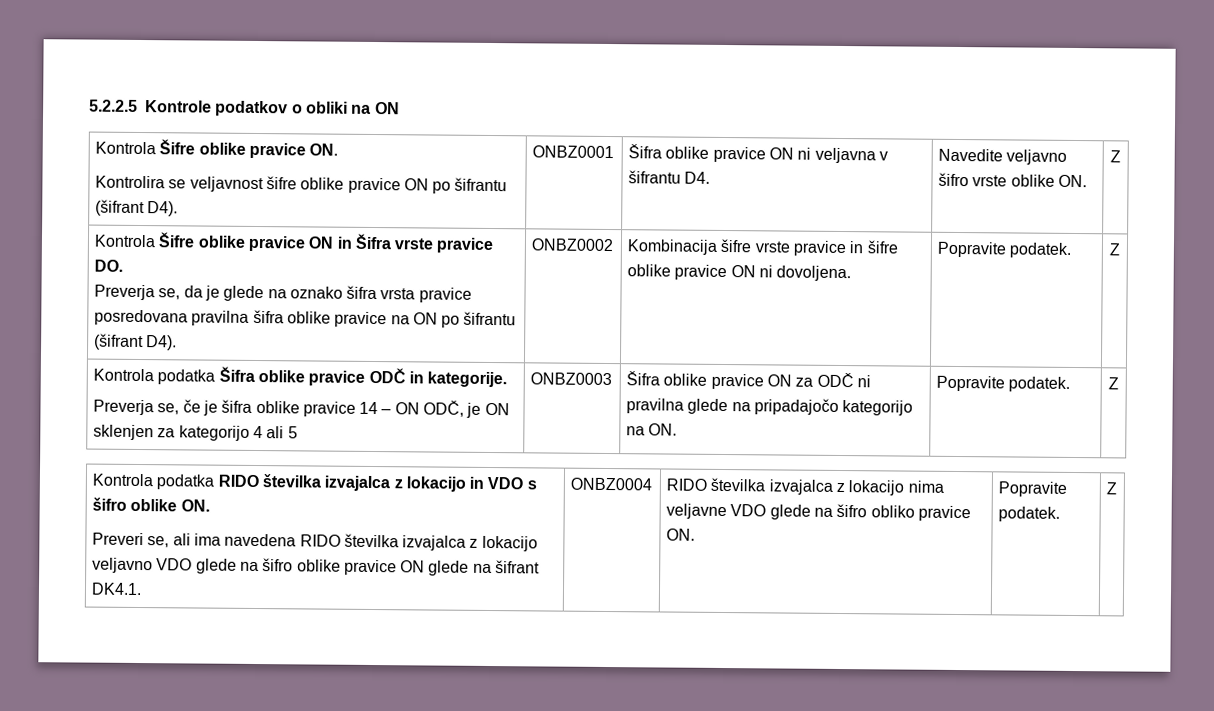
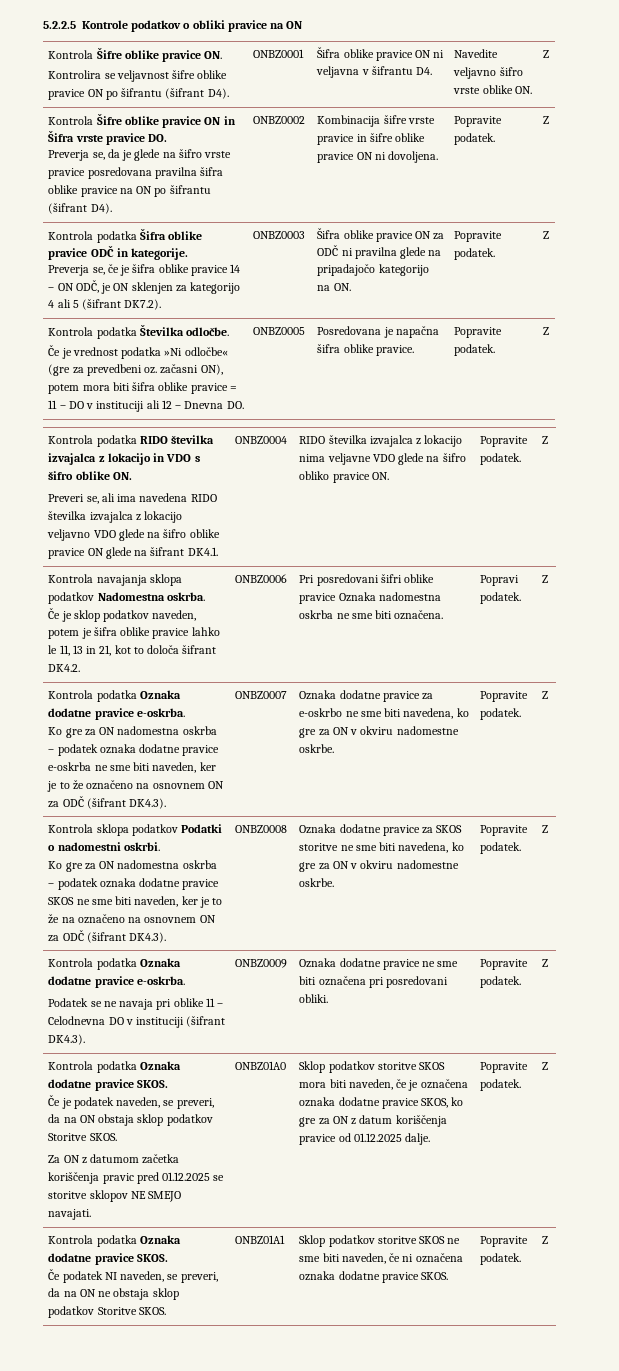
- 5.2.2.5 Kontrole podatkov o obliki na ON
+ 5.2.2.5 Kontrole podatkov o obliki pravice na ON
- Preverja se, da je glede na oznako šifra vrsta pravice posredovana pravilna šifra oblike pravice na ON po šifrantu (šifrant D4).
+ Preverja se, da je glede na šifro vrste pravice posredovana pravilna šifra oblike pravice na ON po šifrantu (šifrant D4).
- Preverja se, če je šifra oblike pravice 14 – ON ODČ, je ON sklenjen za kategorijo 4 ali 5
+ Preverja se, če je šifra oblike pravice 14 – ON ODČ, je ON sklenjen za kategorijo 4 ali 5 (šifrant DK7.2).
+ Kontrola podatka Številka odločbe.
+ Če je vrednost podatka »Ni odločbe« (gre za prevedbeni oz. začasni ON), potem mora biti šifra oblike pravice = 11 – DO v instituciji ali 12 – Dnevna DO. | ONBZ0005 | Posredovana je napačna šifra oblike pravice. | Popravite podatek. | Z
+ Kontrola navajanja sklopa podatkov Nadomestna oskrba.
+ Če je sklop podatkov naveden, potem je šifra oblike pravice lahko le 11, 13 in 21, kot to določa šifrant DK4.2. | ONBZ0006 | Pri posredovani šifri oblike pravice Oznaka nadomestna oskrba ne sme biti označena. | Popravi podatek. | Z
+ Kontrola podatka Oznaka dodatne pravice e-oskrba.
+ Ko gre za ON nadomestna oskrba – podatek oznaka dodatne pravice e-oskrba ne sme biti naveden, ker je to že označeno na osnovnem ON za ODČ (šifrant DK4.3). | ONBZ0007 | Oznaka dodatne pravice za e-oskrbo ne sme biti navedena, ko gre za ON v okviru nadomestne oskrbe. | Popravite podatek. | Z
+ Kontrola sklopa podatkov Podatki o nadomestni oskrbi.
+ Ko gre za ON nadomestna oskrba – podatek oznaka dodatne pravice SKOS ne sme biti naveden, ker je to že na označeno na osnovnem ON za ODČ (šifrant DK4.3). | ONBZ0008 | Oznaka dodatne pravice za SKOS storitve ne sme biti navedena, ko gre za ON v okviru nadomestne oskrbe. | Popravite podatek. | Z
+ Kontrola podatka Oznaka dodatne pravice e-oskrba.
+ Podatek se ne navaja pri oblike 11 – Celodnevna DO v instituciji (šifrant DK4.3). | ONBZ0009 | Oznaka dodatne pravice ne sme biti označena pri posredovani obliki. | Popravite podatek. | Z
+ Kontrola podatka Oznaka dodatne pravice SKOS.
+ Če je podatek naveden, se preveri, da na ON obstaja sklop podatkov Storitve SKOS.
+ Za ON z datumom začetka koriščenja pravic pred 01.12.2025 se storitve sklopov NE SMEJO navajati. | ONBZ01A0 | Sklop podatkov storitve SKOS mora biti naveden, če je označena oznaka dodatne pravice SKOS, ko gre za ON z datum koriščenja pravice od 01.12.2025 dalje. | Popravite podatek. | Z
+ Kontrola podatka Oznaka dodatne pravice SKOS.
+ Če podatek NI naveden, se preveri, da na ON ne obstaja sklop podatkov Storitve SKOS. | ONBZ01A1 | Sklop podatkov storitve SKOS ne sme biti naveden, če ni označena oznaka dodatne pravice SKOS. | Popravite podatek. | Z

